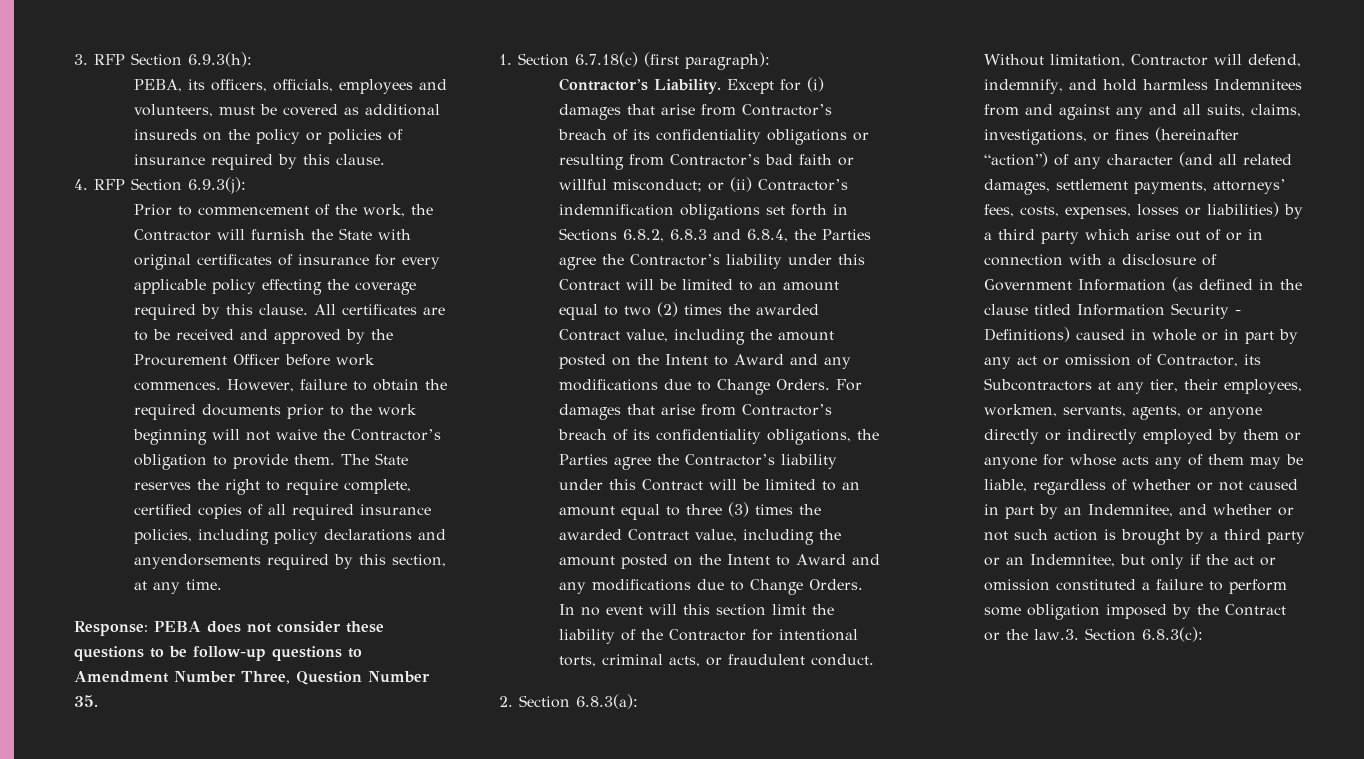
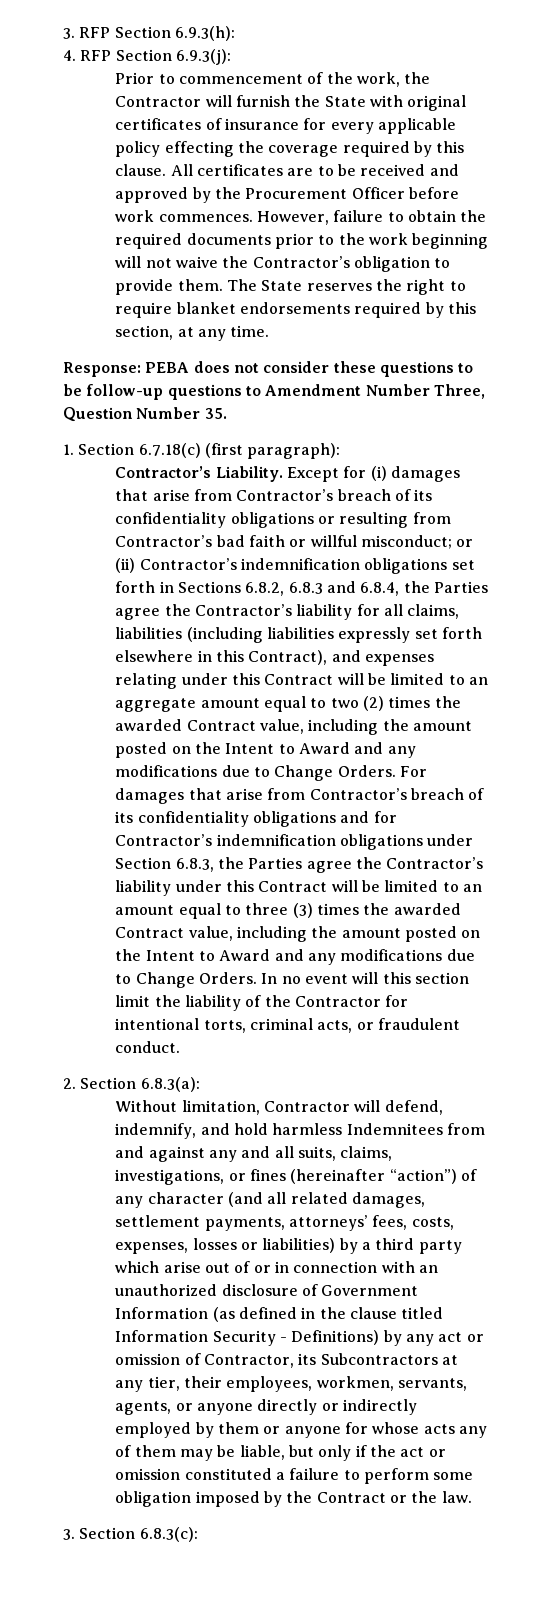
- PEBA, its officers, officials, employees and volunteers, must be covered as additional insureds on the policy or policies of insurance required by this clause.
- The State reserves the right to require complete, certified copies of all required insurance policies, including policy declarations and anyendorsements required by this section, at any time.
+ The State reserves the right to require blanket endorsements required by this section, at any time.
- or (ii) Contractor’s indemnification obligations set forth in Sections 6.8.2, 6.8.3 and 6.8.4, the Parties agree the Contractor’s liability under this Contract will be limited to an amount equal to two (2) times the awarded Contract value, including the amount posted on the Intent to Award and any modifications due to Change Orders.
+ or (ii) Contractor’s indemnification obligations set forth in Sections 6.8.2, 6.8.3 and 6.8.4, the Parties agree the Contractor’s liability for all claims, liabilities (including liabilities expressly set forth elsewhere in this Contract), and expenses relating under this Contract will be limited to an aggregate amount equal to two (2) times the awarded Contract value, including the amount posted on the Intent to Award and any modifications due to Change Orders.
- For damages that arise from Contractor’s breach of its confidentiality obligations, the Parties agree the Contractor’s liability under this Contract will be limited to an amount equal to three (3) times the awarded Contract value, including the amount posted on the Intent to Award and any modifications due to Change Orders.
+ For damages that arise from Contractor’s breach of its confidentiality obligations and for Contractor’s indemnification obligations under Section 6.8.3, the Parties agree the Contractor’s liability under this Contract will be limited to an amount equal to three (3) times the awarded Contract value, including the amount posted on the Intent to Award and any modifications due to Change Orders.
- Without limitation, Contractor will defend, indemnify, and hold harmless Indemnitees from and against any and all suits, claims, investigations, or fines (hereinafter “action”) of any character (and all related damages, settlement payments, attorneys’ fees, costs, expenses, losses or liabilities) by a third party which arise out of or in connection with a disclosure of Government Information (as defined in the clause titled Information Security - Definitions) caused in whole or in part by any act or omission of Contractor, its Subcontractors at any tier, their employees, workmen, servants, agents, or anyone directly or indirectly employed by them or anyone for whose acts any of them may be liable, regardless of whether or not caused in part by an Indemnitee, and whether or not such action is brought by a third party or an Indemnitee, but only if the act or omission constituted a failure to perform some obligation imposed by the Contract or the law.3. Section 6.8.3(c):
+ Without limitation, Contractor will defend, indemnify, and hold harmless Indemnitees from and against any and all suits, claims, investigations, or fines (hereinafter “action”) of any character (and all related damages, settlement payments, attorneys’ fees, costs, expenses, losses or liabilities) by a third party which arise out of or in connection with an unauthorized disclosure of Government Information (as defined in the clause titled Information Security - Definitions) by any act or omission of Contractor, its Subcontractors at any tier, their employees, workmen, servants, agents, or anyone directly or indirectly employed by them or anyone for whose acts any of them may be liable, but only if the act or omission constituted a failure to perform some obligation imposed by the Contract or the law.
+ 3. Section 6.8.3(c):

